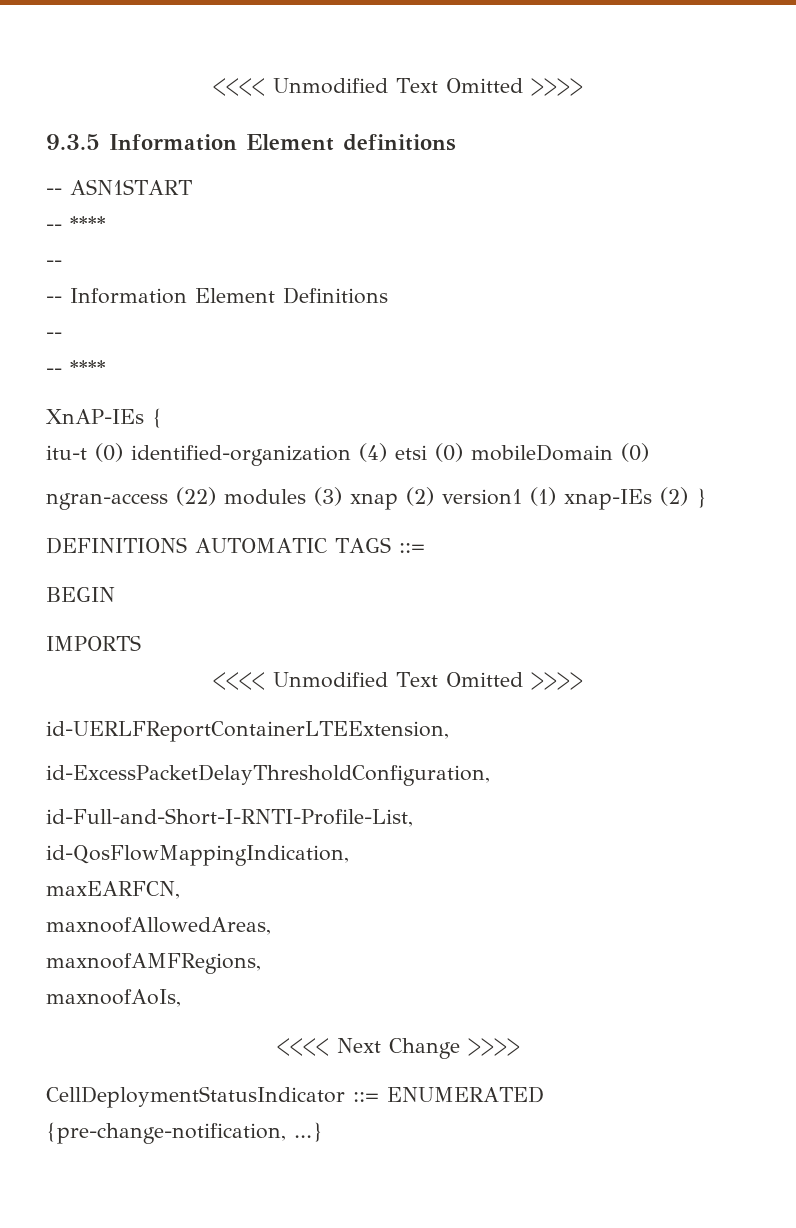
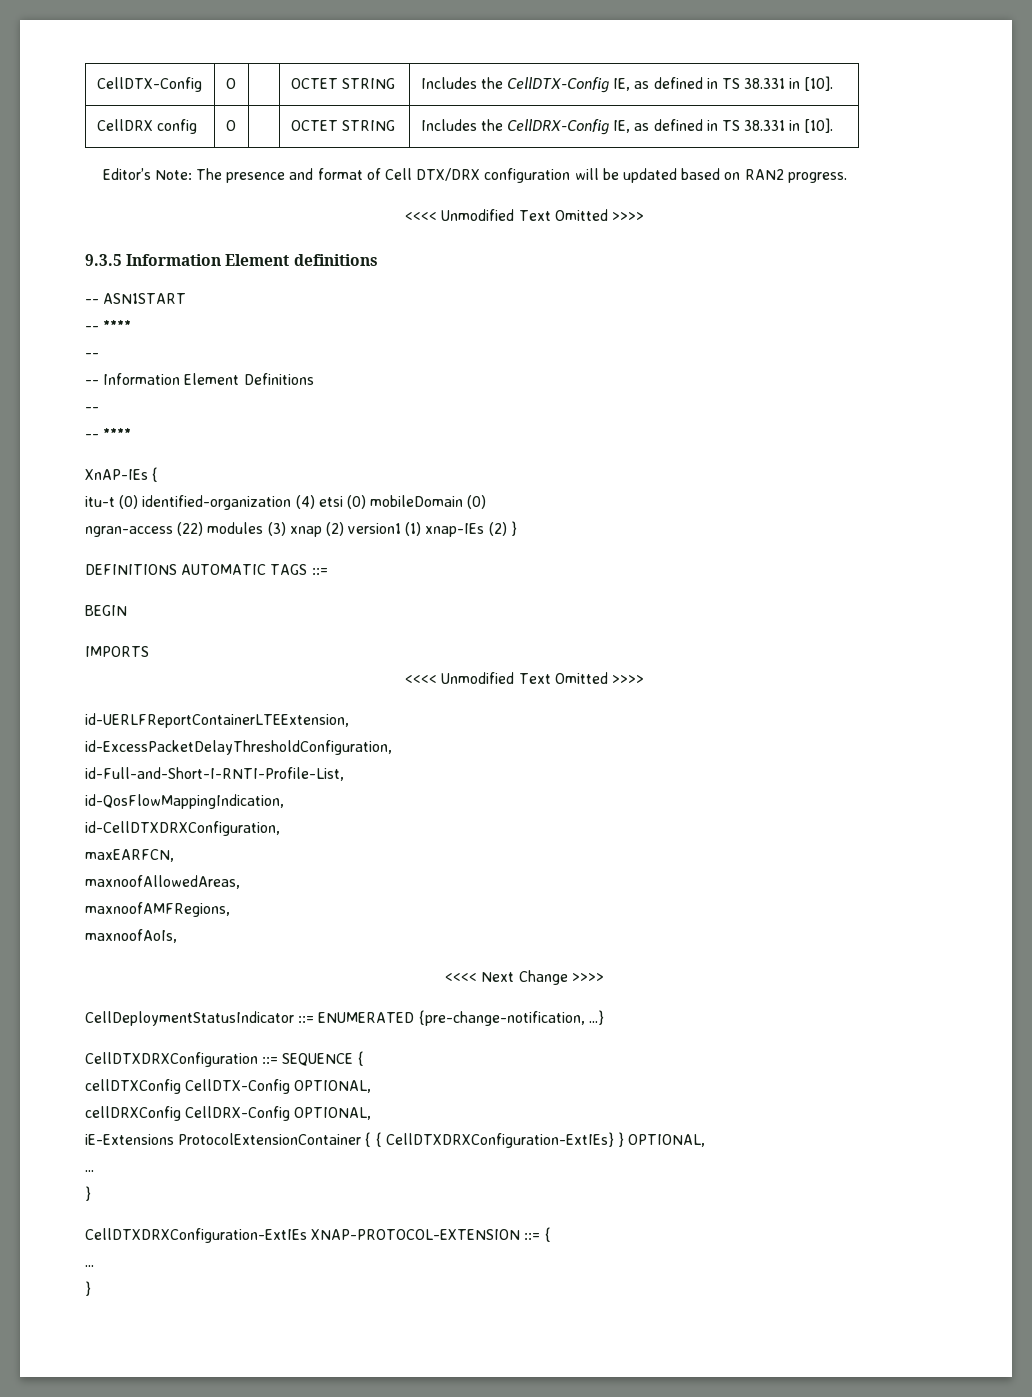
+ CellDTX-Config | O | | OCTET STRING | Includes the CellDTX-Config IE, as defined in TS 38.331 in [10].
+ CellDRX config | O | | OCTET STRING | Includes the CellDRX-Config IE, as defined in TS 38.331 in [10].
+ Editor’s Note: The presence and format of Cell DTX/DRX configuration will be updated based on RAN2 progress.
+ id-CellDTXDRXConfiguration,
+ CellDTXDRXConfiguration ::= SEQUENCE {
+ cellDTXConfig CellDTX-Config OPTIONAL,
+ cellDRXConfig CellDRX-Config OPTIONAL,
+ iE-Extensions ProtocolExtensionContainer { { CellDTXDRXConfiguration-ExtIEs} } OPTIONAL,
+ ...
+ }
+ CellDTXDRXConfiguration-ExtIEs XNAP-PROTOCOL-EXTENSION ::= {
+ ...
+ }

